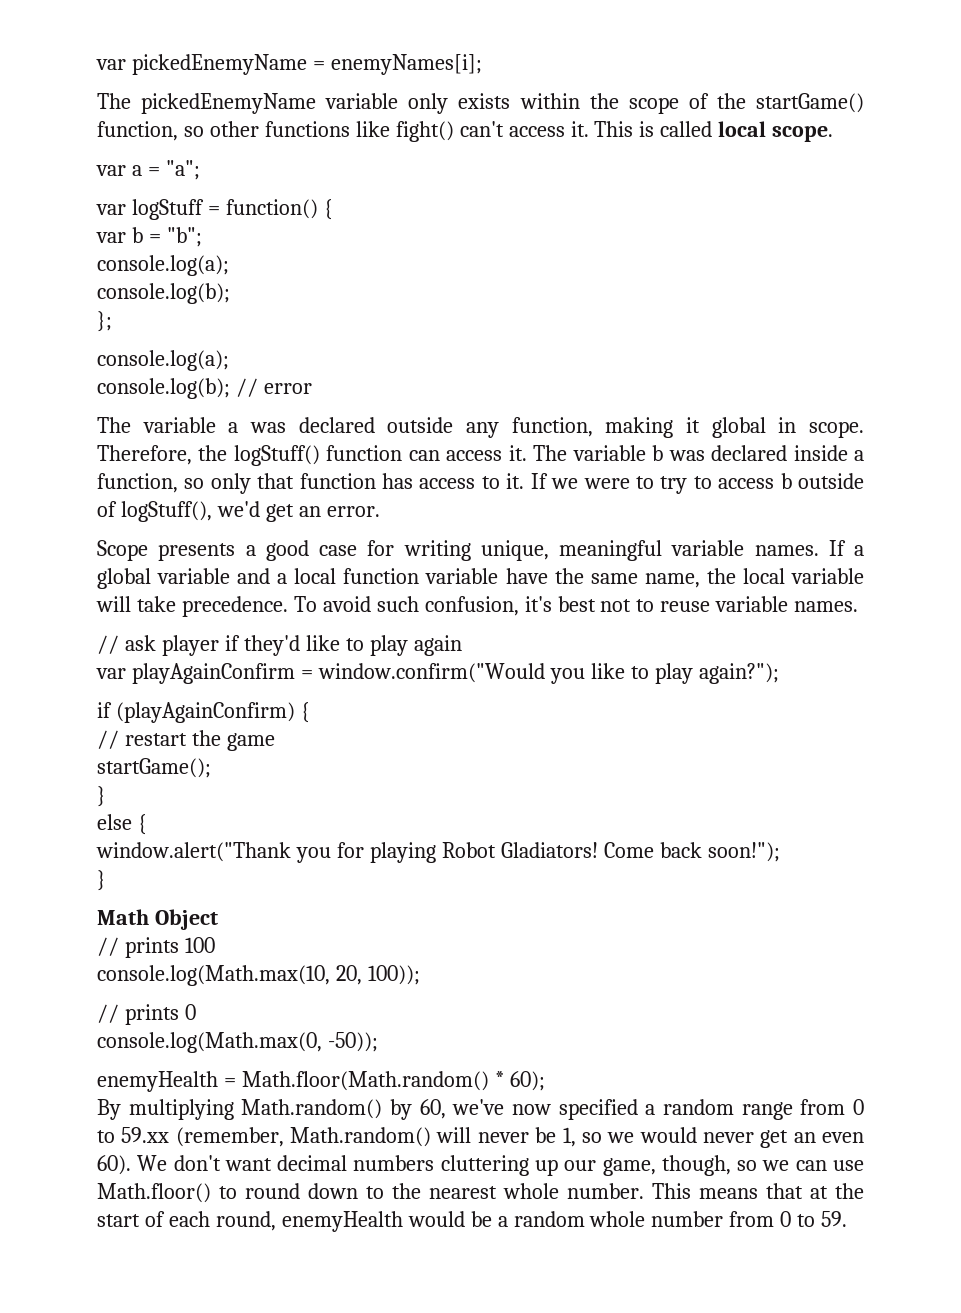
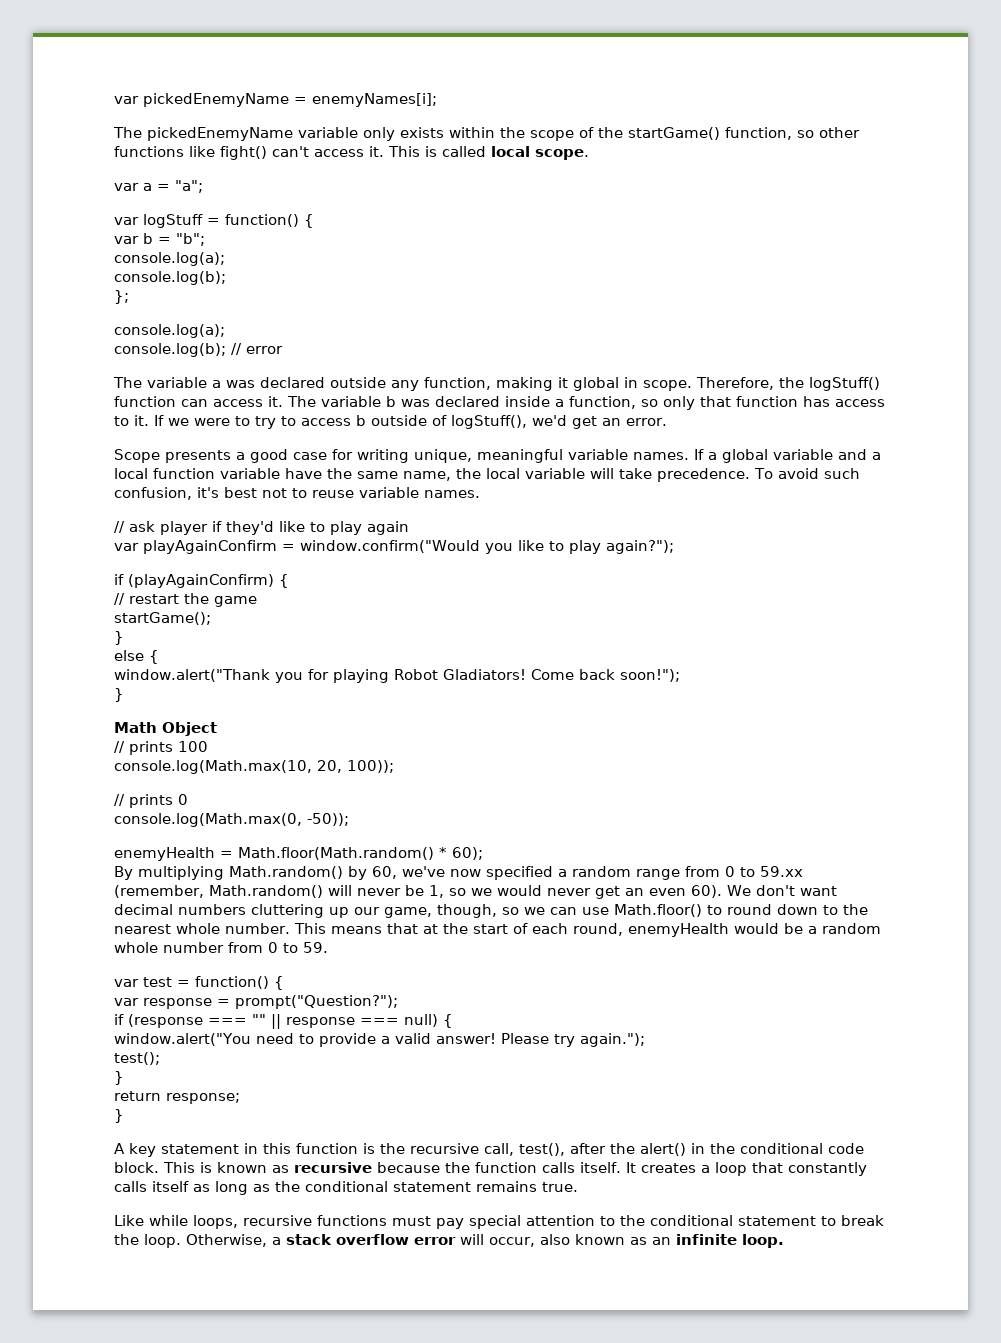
+ var test = function() {
+ var response = prompt("Question?");
+ if (response === "" || response === null) {
+ window.alert("You need to provide a valid answer! Please try again.");
+ test();
+ }
+ return response;
+ }
+ A key statement in this function is the recursive call, test(), after the alert() in the conditional code block. This is known as recursive because the function calls itself. It creates a loop that constantly calls itself as long as the conditional statement remains true.
+ Like while loops, recursive functions must pay special attention to the conditional statement to break the loop. Otherwise, a stack overflow error will occur, also known as an infinite loop.

